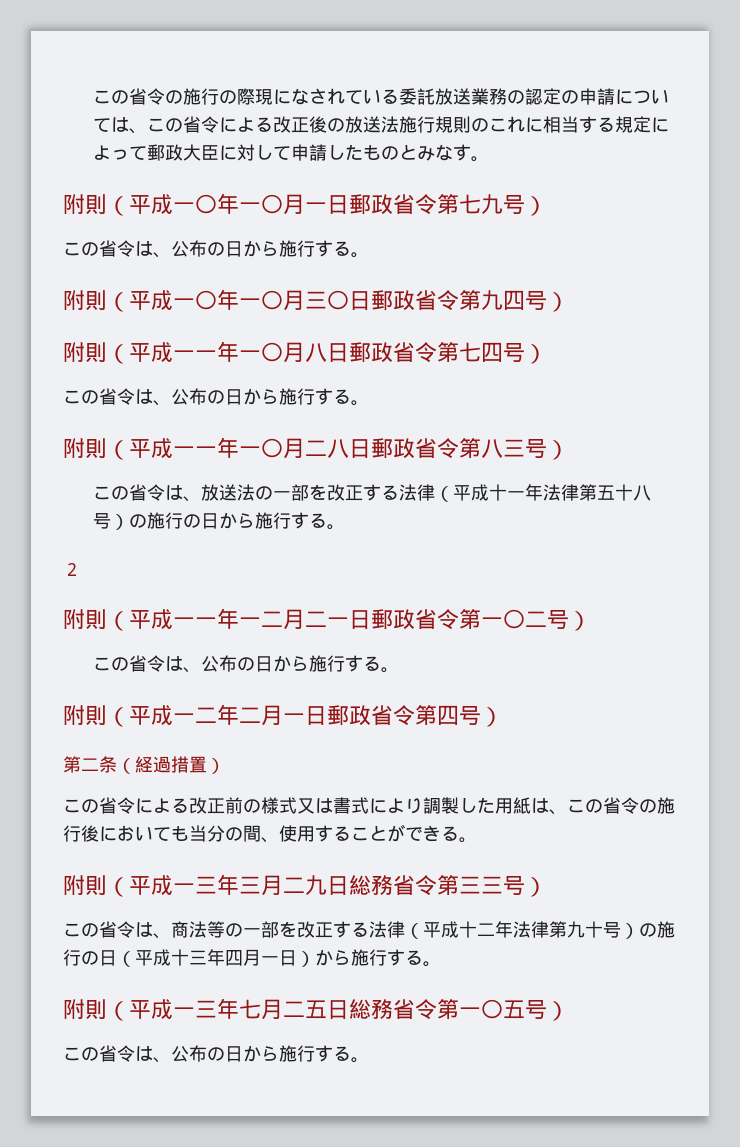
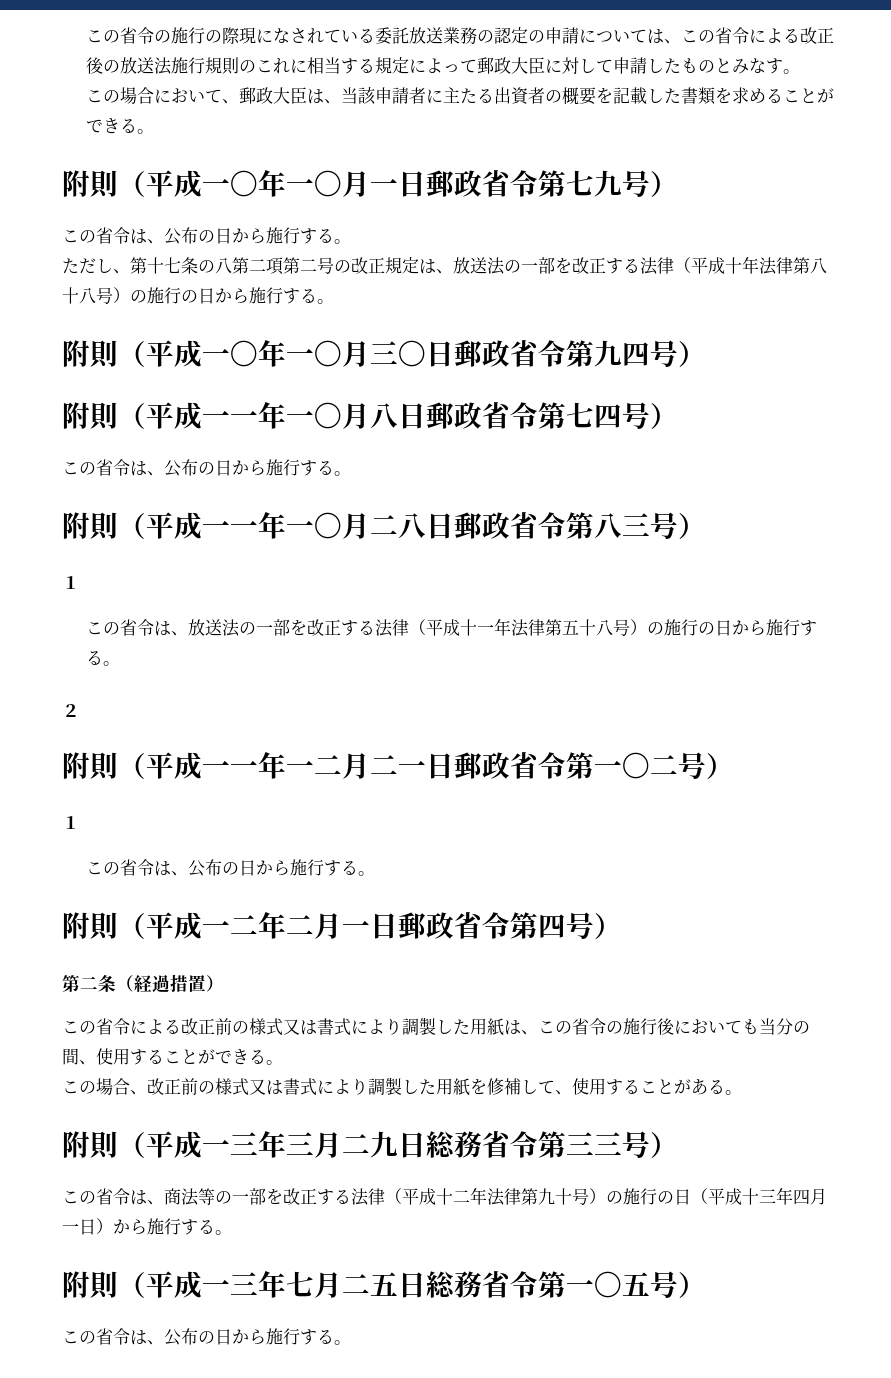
+ この場合において、郵政大臣は、当該申請者に主たる出資者の概要を記載した書類を求めることができる。
+ ただし、第十七条の八第二項第二号の改正規定は、放送法の一部を改正する法律（平成十年法律第八十八号）の施行の日から施行する。
  附則（平成一一年一〇月二八日郵政省令第八三号）
+ １
  附則（平成一一年一二月二一日郵政省令第一〇二号）
+ １
+ この場合、改正前の様式又は書式により調製した用紙を修補して、使用することがある。

